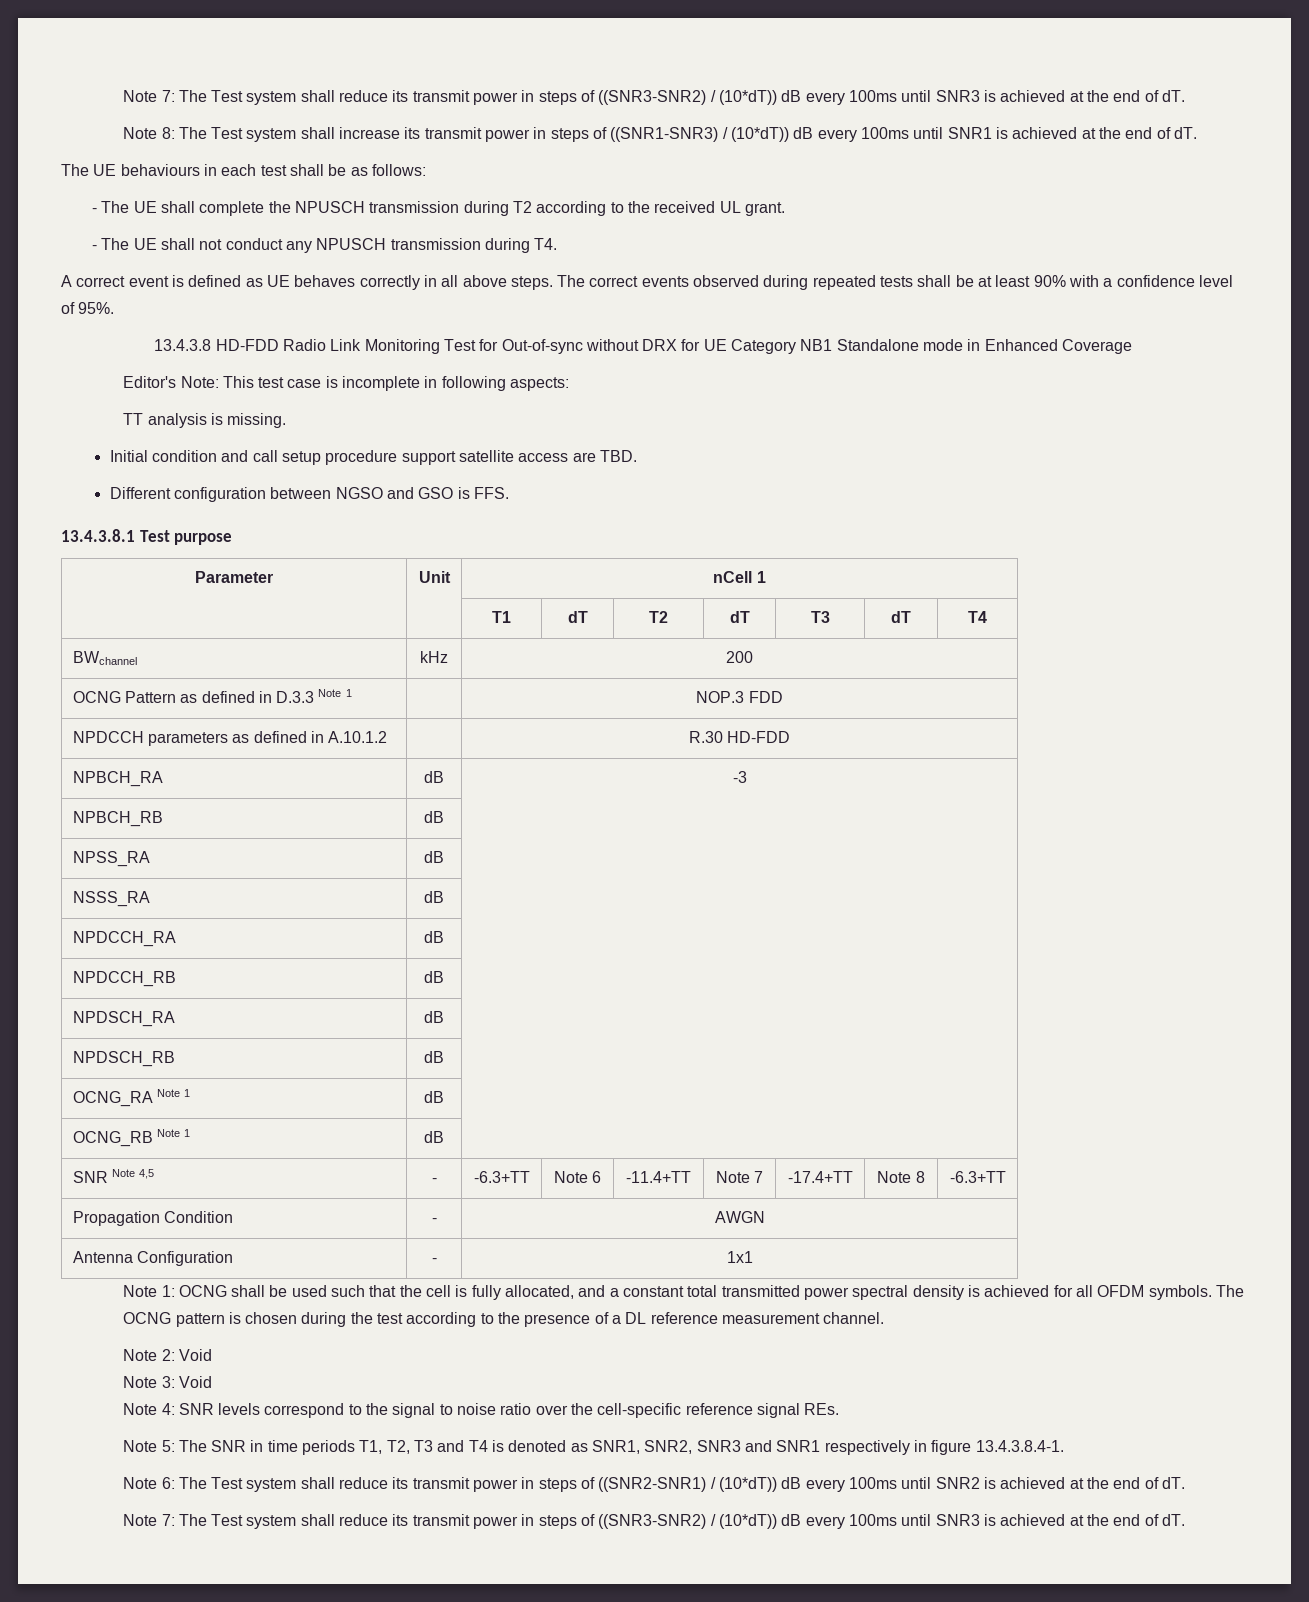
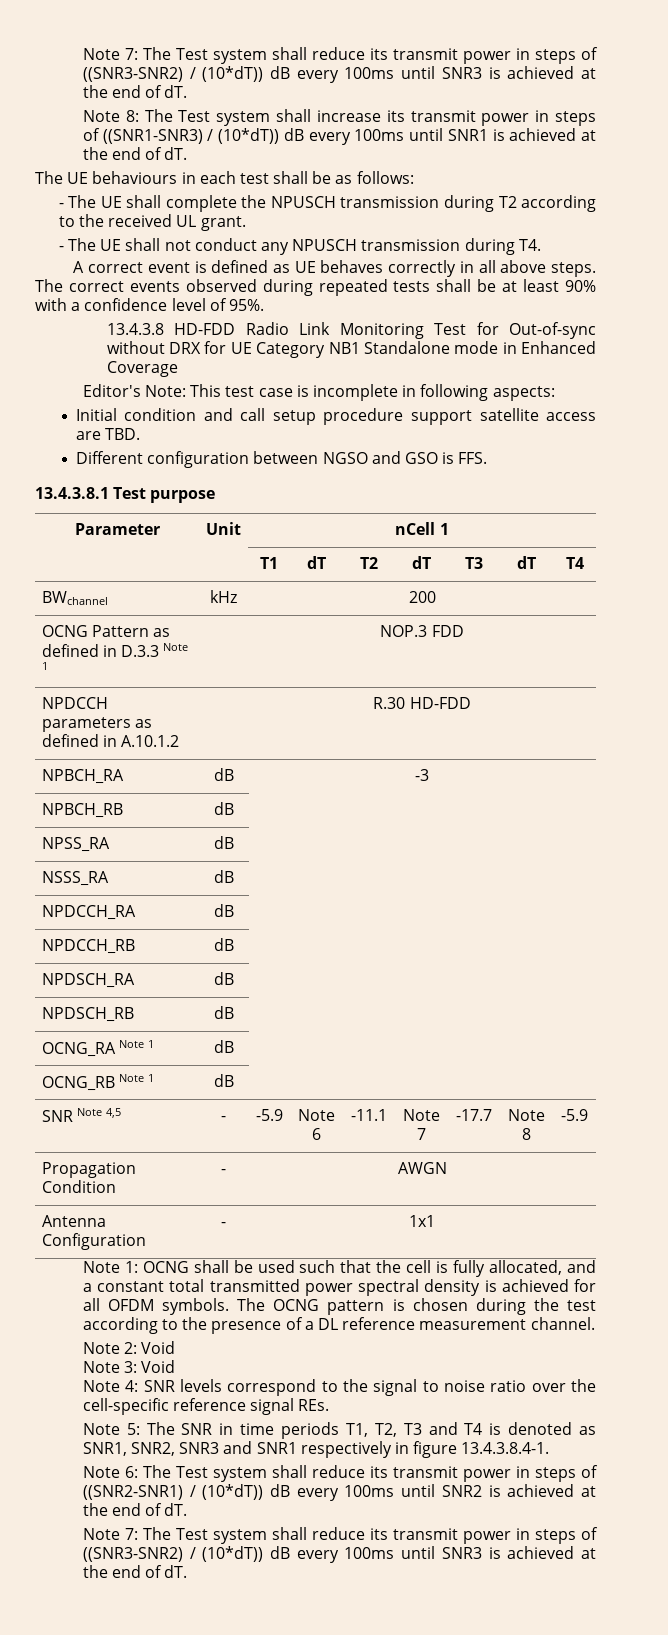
- TT analysis is missing.
- SNR Note 4,5 | - | -6.3+TT | Note 6 | -11.4+TT | Note 7 | -17.4+TT | Note 8 | -6.3+TT
+ SNR Note 4,5 | - | -5.9 | Note 6 | -11.1 | Note 7 | -17.7 | Note 8 | -5.9

